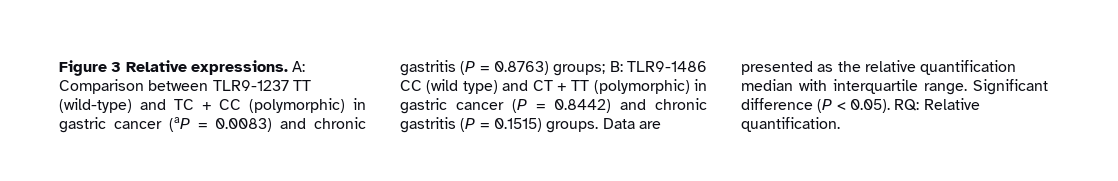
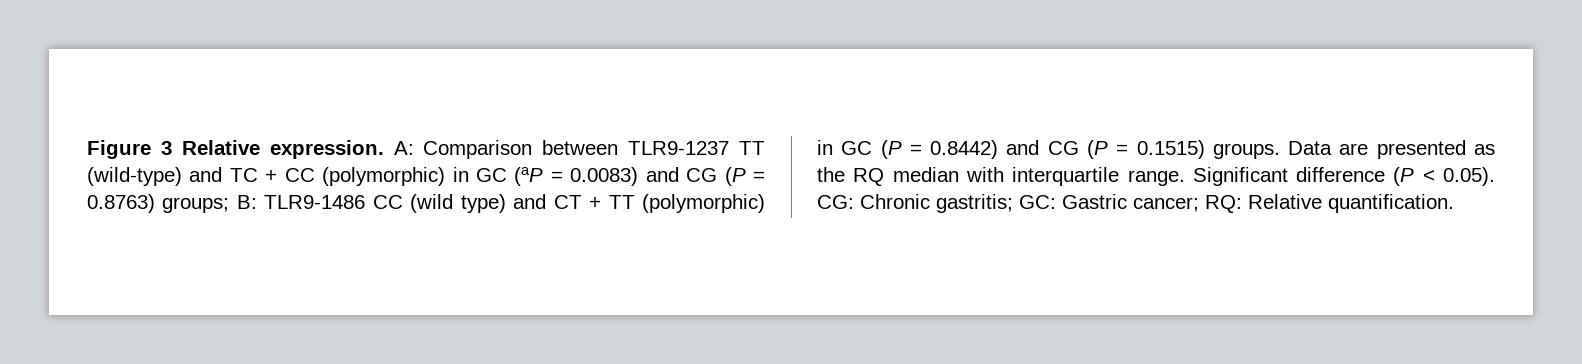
- Figure 3 Relative expressions.
+ Figure 3 Relative expression.
- A: Comparison between TLR9-1237 TT (wild-type) and TC + CC (polymorphic) in gastric cancer (aP = 0.0083) and chronic gastritis (P = 0.8763) groups; B: TLR9-1486 CC (wild type) and CT + TT (polymorphic) in gastric cancer (P = 0.8442) and chronic gastritis (P = 0.1515) groups.
+ A: Comparison between TLR9-1237 TT (wild-type) and TC + CC (polymorphic) in GC (aP = 0.0083) and CG (P = 0.8763) groups; B: TLR9-1486 CC (wild type) and CT + TT (polymorphic) in GC (P = 0.8442) and CG (P = 0.1515) groups.
- Data are presented as the relative quantification median with interquartile range.
+ Data are presented as the RQ median with interquartile range.
- Significant difference (P < 0.05). RQ: Relative quantification.
+ Significant difference (P < 0.05). CG: Chronic gastritis; GC: Gastric cancer; RQ: Relative quantification.

